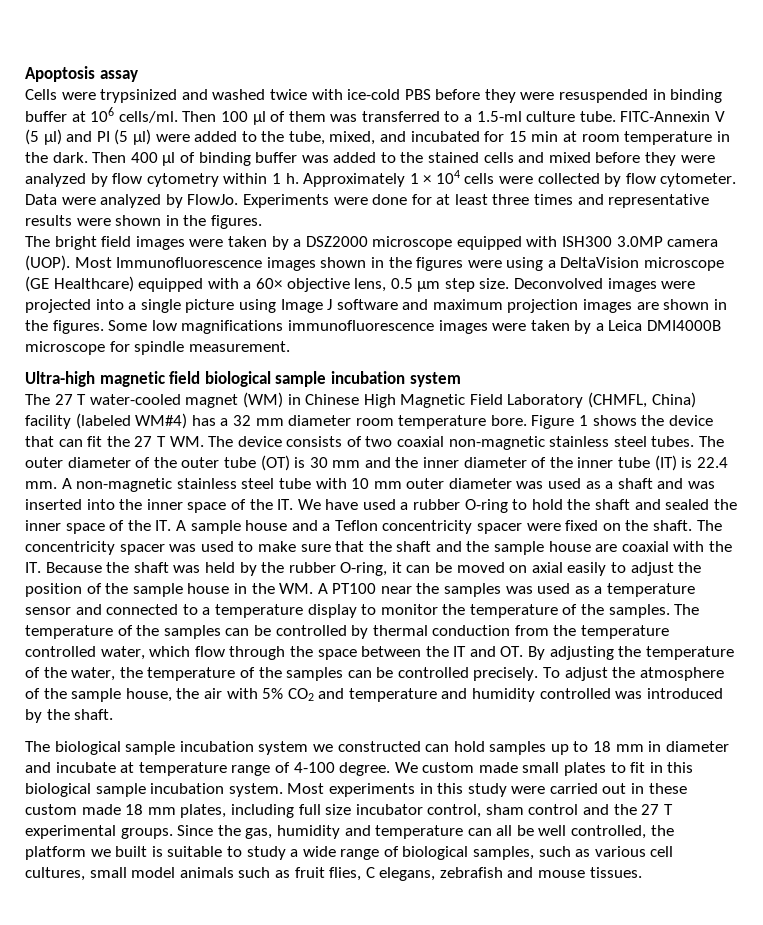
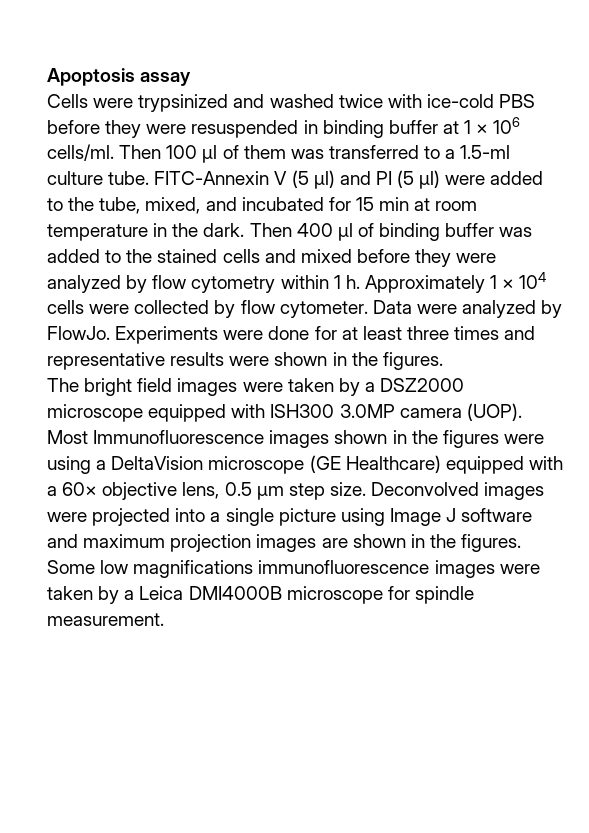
- Cells were trypsinized and washed twice with ice-cold PBS before they were resuspended in binding buffer at 106 cells/ml.
+ Cells were trypsinized and washed twice with ice-cold PBS before they were resuspended in binding buffer at 1 × 106 cells/ml.
- Ultra-high magnetic field biological sample incubation system
- The 27 T water-cooled magnet (WM) in Chinese High Magnetic Field Laboratory (CHMFL, China) facility (labeled WM#4) has a 32 mm diameter room temperature bore. Figure 1 shows the device that can fit the 27 T WM. The device consists of two coaxial non-magnetic stainless steel tubes. The outer diameter of the outer tube (OT) is 30 mm and the inner diameter of the inner tube (IT) is 22.4 mm. A non-magnetic stainless steel tube with 10 mm outer diameter was used as a shaft and was inserted into the inner space of the IT. We have used a rubber O-ring to hold the shaft and sealed the inner space of the IT. A sample house and a Teflon concentricity spacer were fixed on the shaft. The concentricity spacer was used to make sure that the shaft and the sample house are coaxial with the IT. Because the shaft was held by the rubber O-ring, it can be moved on axial easily to adjust the position of the sample house in the WM. A PT100 near the samples was used as a temperature sensor and connected to a temperature display to monitor the temperature of the samples. The temperature of the samples can be controlled by thermal conduction from the temperature controlled water, which flow through the space between the IT and OT. By adjusting the temperature of the water, the temperature of the samples can be controlled precisely. To adjust the atmosphere of the sample house, the air with 5% CO2 and temperature and humidity controlled was introduced by the shaft.
- The biological sample incubation system we constructed can hold samples up to 18 mm in diameter and incubate at temperature range of 4-100 degree. We custom made small plates to fit in this biological sample incubation system. Most experiments in this study were carried out in these custom made 18 mm plates, including full size incubator control, sham control and the 27 T experimental groups. Since the gas, humidity and temperature can all be well controlled, the platform we built is suitable to study a wide range of biological samples, such as various cell cultures, small model animals such as fruit flies, C elegans, zebrafish and mouse tissues.

